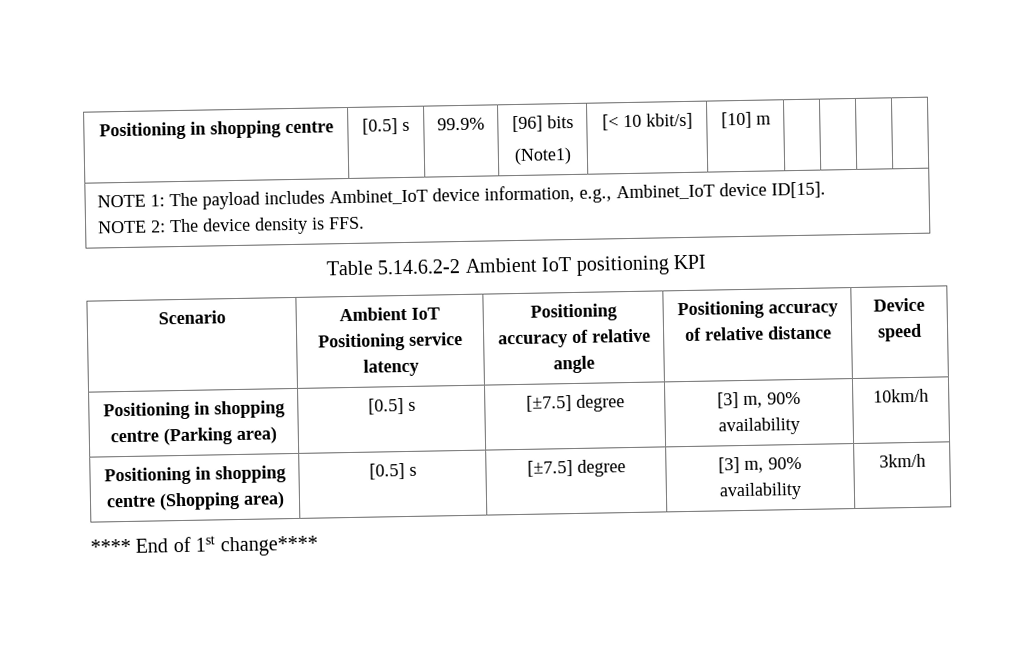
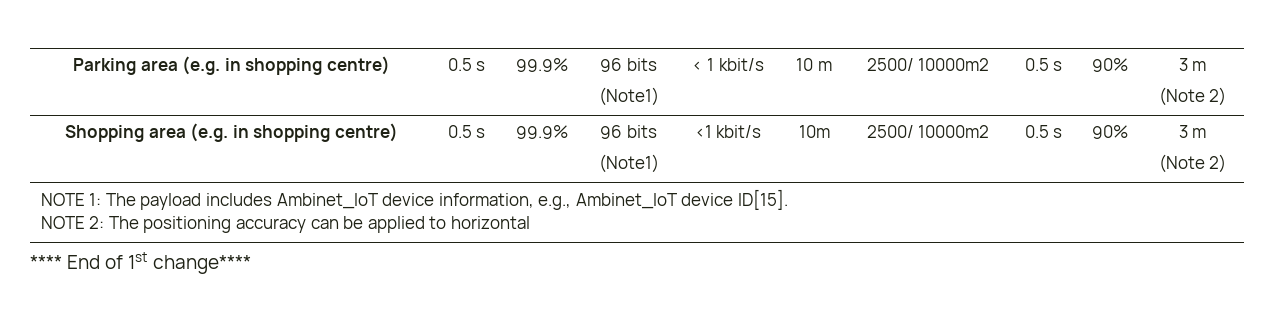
- Positioning in shopping centre | [0.5] s | 99.9% | [96] bits
- (Note1) | [< 10 kbit/s] | [10] m | | | |
+ Parking area (e.g. in shopping centre) | 0.5 s | 99.9% | 96 bits
+ (Note1) | < 1 kbit/s | 10 m | 2500/ 10000m2 | 0.5 s | 90% | 3 m
+ (Note 2)
+ Shopping area (e.g. in shopping centre) | 0.5 s | 99.9% | 96 bits
+ (Note1) | <1 kbit/s | 10m | 2500/ 10000m2 | 0.5 s | 90% | 3 m
+ (Note 2)
  NOTE 1: The payload includes Ambinet_IoT device information, e.g., Ambinet_IoT device ID[15].
- NOTE 2: The device density is FFS.
- Table 5.14.6.2-2 Ambient IoT positioning KPI
- Scenario | Ambient IoT Positioning service latency | Positioning accuracy of relative angle | Positioning accuracy of relative distance | Device speed
- Positioning in shopping centre (Parking area) | [0.5] s | [±7.5] degree | [3] m, 90% availability | 10km/h
- Positioning in shopping centre (Shopping area) | [0.5] s | [±7.5] degree | [3] m, 90% availability | 3km/h
+ NOTE 2: The positioning accuracy can be applied to horizontal

